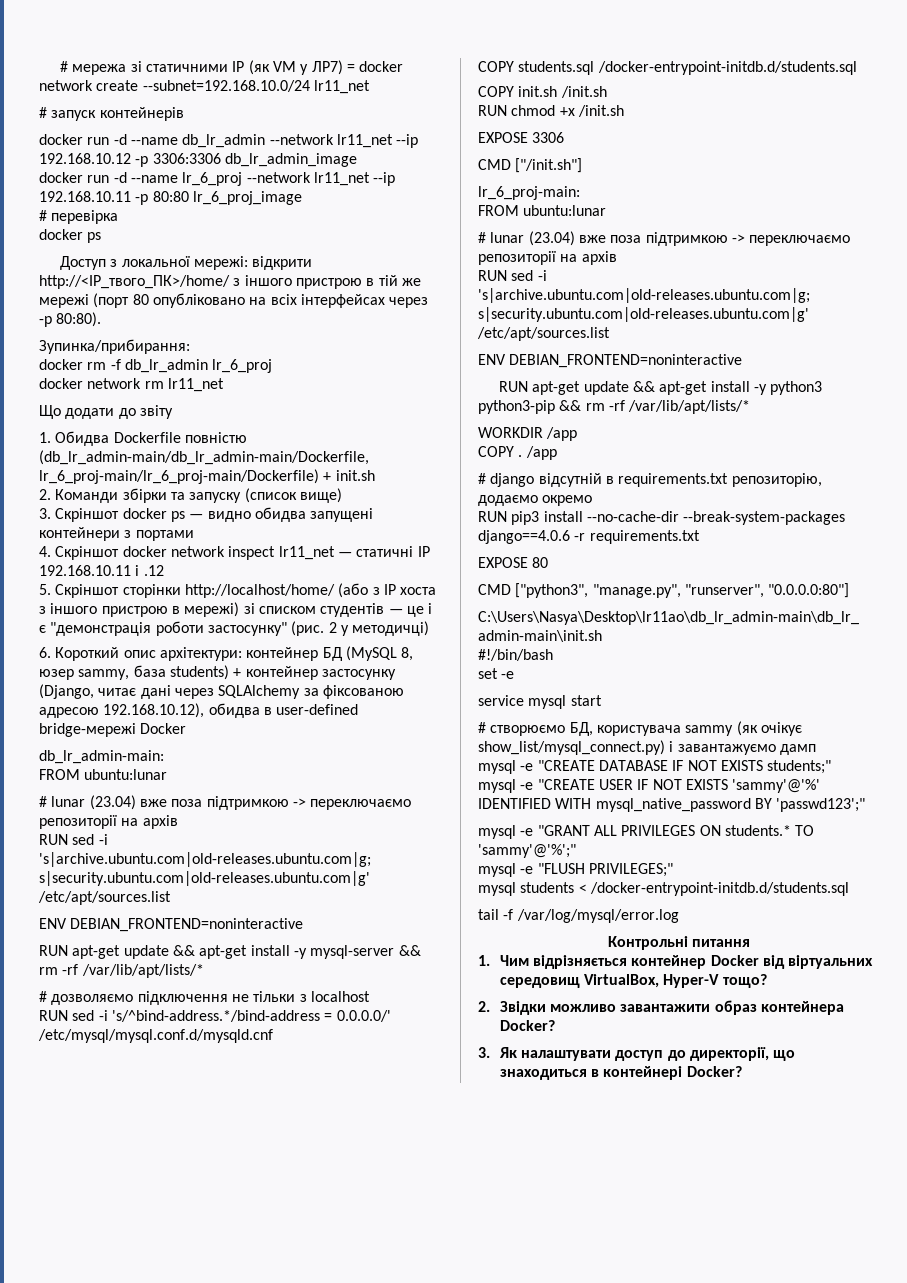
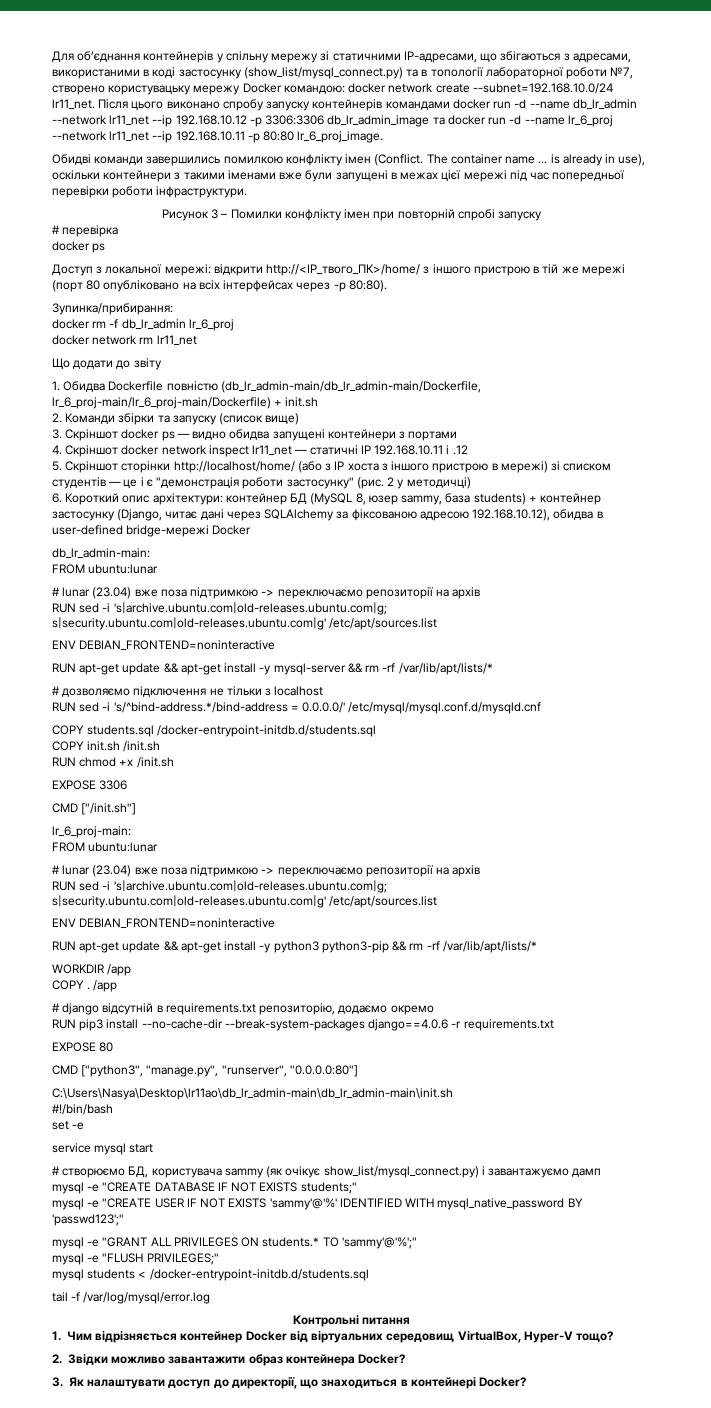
- # мережа зі статичними IP (як VM у ЛР7) = docker network create --subnet=192.168.10.0/24 lr11_net
- # запуск контейнерів
- docker run -d --name db_lr_admin --network lr11_net --ip 192.168.10.12 -p 3306:3306 db_lr_admin_image
- docker run -d --name lr_6_proj --network lr11_net --ip 192.168.10.11 -p 80:80 lr_6_proj_image
+ Для об’єднання контейнерів у спільну мережу зі статичними IP-адресами, що збігаються з адресами, використаними в коді застосунку (show_list/mysql_connect.py) та в топології лабораторної роботи №7, створено користувацьку мережу Docker командою: docker network create --subnet=192.168.10.0/24 lr11_net. Після цього виконано спробу запуску контейнерів командами docker run -d --name db_lr_admin --network lr11_net --ip 192.168.10.12 -p 3306:3306 db_lr_admin_image та docker run -d --name lr_6_proj --network lr11_net --ip 192.168.10.11 -p 80:80 lr_6_proj_image.
+ Обидві команди завершились помилкою конфлікту імен (Conflict. The container name ... is already in use), оскільки контейнери з такими іменами вже були запущені в межах цієї мережі під час попередньої перевірки роботи інфраструктури.
+ Рисунок 3 – Помилки конфлікту імен при повторній спробі запуску

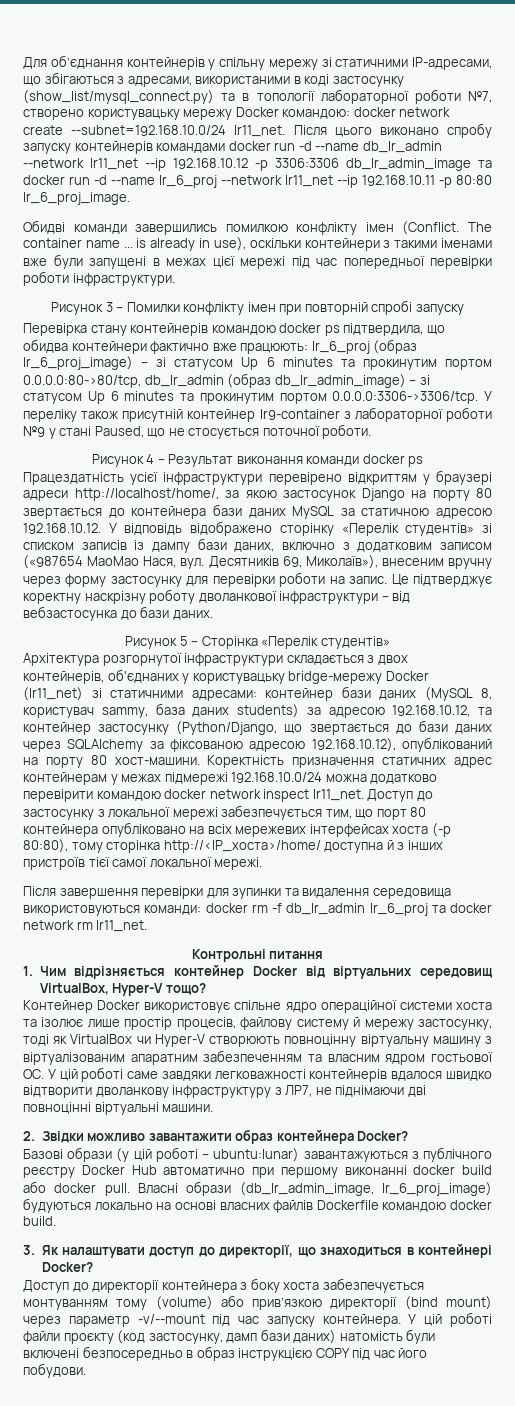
- # перевірка
- docker ps
- Доступ з локальної мережі: відкрити http://<IP_твого_ПК>/home/ з іншого пристрою в тій же мережі (порт 80 опубліковано на всіх інтерфейсах через -p 80:80).
- Зупинка/прибирання:
- docker rm -f db_lr_admin lr_6_proj
- docker network rm lr11_net
- Що додати до звіту
- 1. Обидва Dockerfile повністю (db_lr_admin-main/db_lr_admin-main/Dockerfile, lr_6_proj-main/lr_6_proj-main/Dockerfile) + init.sh
- 2. Команди збірки та запуску (список вище)
- 3. Скріншот docker ps — видно обидва запущені контейнери з портами
- 4. Скріншот docker network inspect lr11_net — статичні IP 192.168.10.11 і .12
- 5. Скріншот сторінки http://localhost/home/ (або з IP хоста з іншого пристрою в мережі) зі списком студентів — це і є "демонстрація роботи застосунку" (рис. 2 у методичці)
- 6. Короткий опис архітектури: контейнер БД (MySQL 8, юзер sammy, база students) + контейнер застосунку (Django, читає дані через SQLAlchemy за фіксованою адресою 192.168.10.12), обидва в user-defined bridge-мережі Docker
- db_lr_admin-main:
- FROM ubuntu:lunar
- # lunar (23.04) вже поза підтримкою -> переключаємо репозиторії на архів
- RUN sed -i 's|archive.ubuntu.com|old-releases.ubuntu.com|g; s|security.ubuntu.com|old-releases.ubuntu.com|g' /etc/apt/sources.list
- ENV DEBIAN_FRONTEND=noninteractive
- RUN apt-get update && apt-get install -y mysql-server && rm -rf /var/lib/apt/lists/*
- # дозволяємо підключення не тільки з localhost
- RUN sed -i 's/^bind-address.*/bind-address = 0.0.0.0/' /etc/mysql/mysql.conf.d/mysqld.cnf
- COPY students.sql /docker-entrypoint-initdb.d/students.sql
- COPY init.sh /init.sh
- RUN chmod +x /init.sh
- EXPOSE 3306
- CMD ["/init.sh"]
- lr_6_proj-main:
- FROM ubuntu:lunar
- # lunar (23.04) вже поза підтримкою -> переключаємо репозиторії на архів
- RUN sed -i 's|archive.ubuntu.com|old-releases.ubuntu.com|g; s|security.ubuntu.com|old-releases.ubuntu.com|g' /etc/apt/sources.list
- ENV DEBIAN_FRONTEND=noninteractive
- RUN apt-get update && apt-get install -y python3 python3-pip && rm -rf /var/lib/apt/lists/*
- WORKDIR /app
- COPY . /app
- # django відсутній в requirements.txt репозиторію, додаємо окремо
- RUN pip3 install --no-cache-dir --break-system-packages django==4.0.6 -r requirements.txt
- EXPOSE 80
- CMD ["python3", "manage.py", "runserver", "0.0.0.0:80"]
- C:\Users\Nasya\Desktop\lr11ao\db_lr_admin-main\db_lr_admin-main\init.sh
- #!/bin/bash
- set -e
- service mysql start
- # створюємо БД, користувача sammy (як очікує show_list/mysql_connect.py) і завантажуємо дамп
- mysql -e "CREATE DATABASE IF NOT EXISTS students;"
- mysql -e "CREATE USER IF NOT EXISTS 'sammy'@'%' IDENTIFIED WITH mysql_native_password BY 'passwd123';"
- mysql -e "GRANT ALL PRIVILEGES ON students.* TO 'sammy'@'%';"
- mysql -e "FLUSH PRIVILEGES;"
- mysql students < /docker-entrypoint-initdb.d/students.sql
- tail -f /var/log/mysql/error.log
+ Перевірка стану контейнерів командою docker ps підтвердила, що обидва контейнери фактично вже працюють: lr_6_proj (образ lr_6_proj_image) – зі статусом Up 6 minutes та прокинутим портом 0.0.0.0:80->80/tcp, db_lr_admin (образ db_lr_admin_image) – зі статусом Up 6 minutes та прокинутим портом 0.0.0.0:3306->3306/tcp. У переліку також присутній контейнер lr9-container з лабораторної роботи №9 у стані Paused, що не стосується поточної роботи.
+ Рисунок 4 – Результат виконання команди docker ps
+ Працездатність усієї інфраструктури перевірено відкриттям у браузері адреси http://localhost/home/, за якою застосунок Django на порту 80 звертається до контейнера бази даних MySQL за статичною адресою 192.168.10.12. У відповідь відображено сторінку «Перелік студентів» зі списком записів із дампу бази даних, включно з додатковим записом («987654 МаоМао Нася, вул. Десятників 69, Миколаїв»), внесеним вручну через форму застосунку для перевірки роботи на запис. Це підтверджує коректну наскрізну роботу дволанкової інфраструктури – від вебзастосунка до бази даних.
+ Рисунок 5 – Сторінка «Перелік студентів»
+ Архітектура розгорнутої інфраструктури складається з двох контейнерів, об'єднаних у користувацьку bridge-мережу Docker (lr11_net) зі статичними адресами: контейнер бази даних (MySQL 8, користувач sammy, база даних students) за адресою 192.168.10.12, та контейнер застосунку (Python/Django, що звертається до бази даних через SQLAlchemy за фіксованою адресою 192.168.10.12), опублікований на порту 80 хост-машини. Коректність призначення статичних адрес контейнерам у межах підмережі 192.168.10.0/24 можна додатково перевірити командою docker network inspect lr11_net. Доступ до застосунку з локальної мережі забезпечується тим, що порт 80 контейнера опубліковано на всіх мережевих інтерфейсах хоста (-p 80:80), тому сторінка http://<IP_хоста>/home/ доступна й з інших пристроїв тієї самої локальної мережі.
+ Після завершення перевірки для зупинки та видалення середовища використовуються команди: docker rm -f db_lr_admin lr_6_proj та docker network rm lr11_net.
+ Контейнер Docker використовує спільне ядро операційної системи хоста та ізолює лише простір процесів, файлову систему й мережу застосунку, тоді як VirtualBox чи Hyper-V створюють повноцінну віртуальну машину з віртуалізованим апаратним забезпеченням та власним ядром гостьової ОС. У цій роботі саме завдяки легковажності контейнерів вдалося швидко відтворити дволанкову інфраструктуру з ЛР7, не піднімаючи дві повноцінні віртуальні машини.
+ Базові образи (у цій роботі – ubuntu:lunar) завантажуються з публічного реєстру Docker Hub автоматично при першому виконанні docker build або docker pull. Власні образи (db_lr_admin_image, lr_6_proj_image) будуються локально на основі власних файлів Dockerfile командою docker build.
+ Доступ до директорії контейнера з боку хоста забезпечується монтуванням тому (volume) або прив’язкою директорії (bind mount) через параметр -v/--mount під час запуску контейнера. У цій роботі файли проєкту (код застосунку, дамп бази даних) натомість були включені безпосередньо в образ інструкцією COPY під час його побудови.

